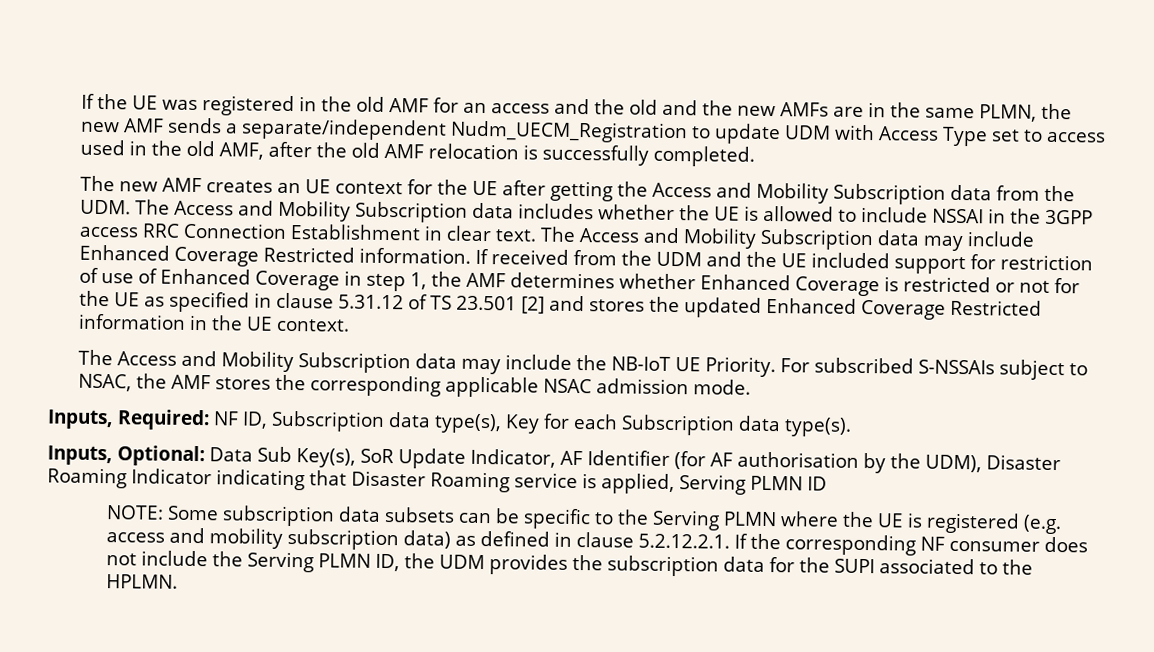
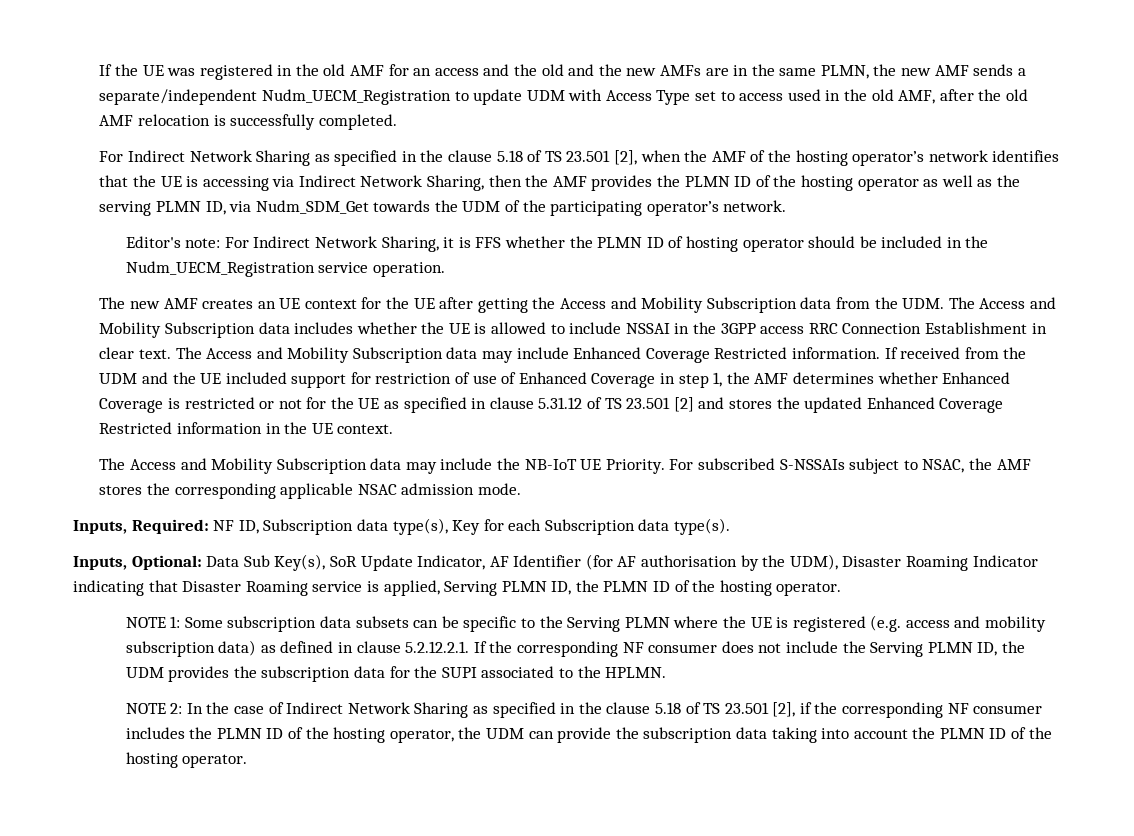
+ For Indirect Network Sharing as specified in the clause 5.18 of TS 23.501 [2], when the AMF of the hosting operator’s network identifies that the UE is accessing via Indirect Network Sharing, then the AMF provides the PLMN ID of the hosting operator as well as the serving PLMN ID, via Nudm_SDM_Get towards the UDM of the participating operator’s network.
+ Editor's note: For Indirect Network Sharing, it is FFS whether the PLMN ID of hosting operator should be included in the Nudm_UECM_Registration service operation.
- Data Sub Key(s), SoR Update Indicator, AF Identifier (for AF authorisation by the UDM), Disaster Roaming Indicator indicating that Disaster Roaming service is applied, Serving PLMN ID
- NOTE:
+ Data Sub Key(s), SoR Update Indicator, AF Identifier (for AF authorisation by the UDM), Disaster Roaming Indicator indicating that Disaster Roaming service is applied, Serving PLMN ID, the PLMN ID of the hosting operator.
+ NOTE 1:
+ NOTE 2: In the case of Indirect Network Sharing as specified in the clause 5.18 of TS 23.501 [2], if the corresponding NF consumer includes the PLMN ID of the hosting operator, the UDM can provide the subscription data taking into account the PLMN ID of the hosting operator.

